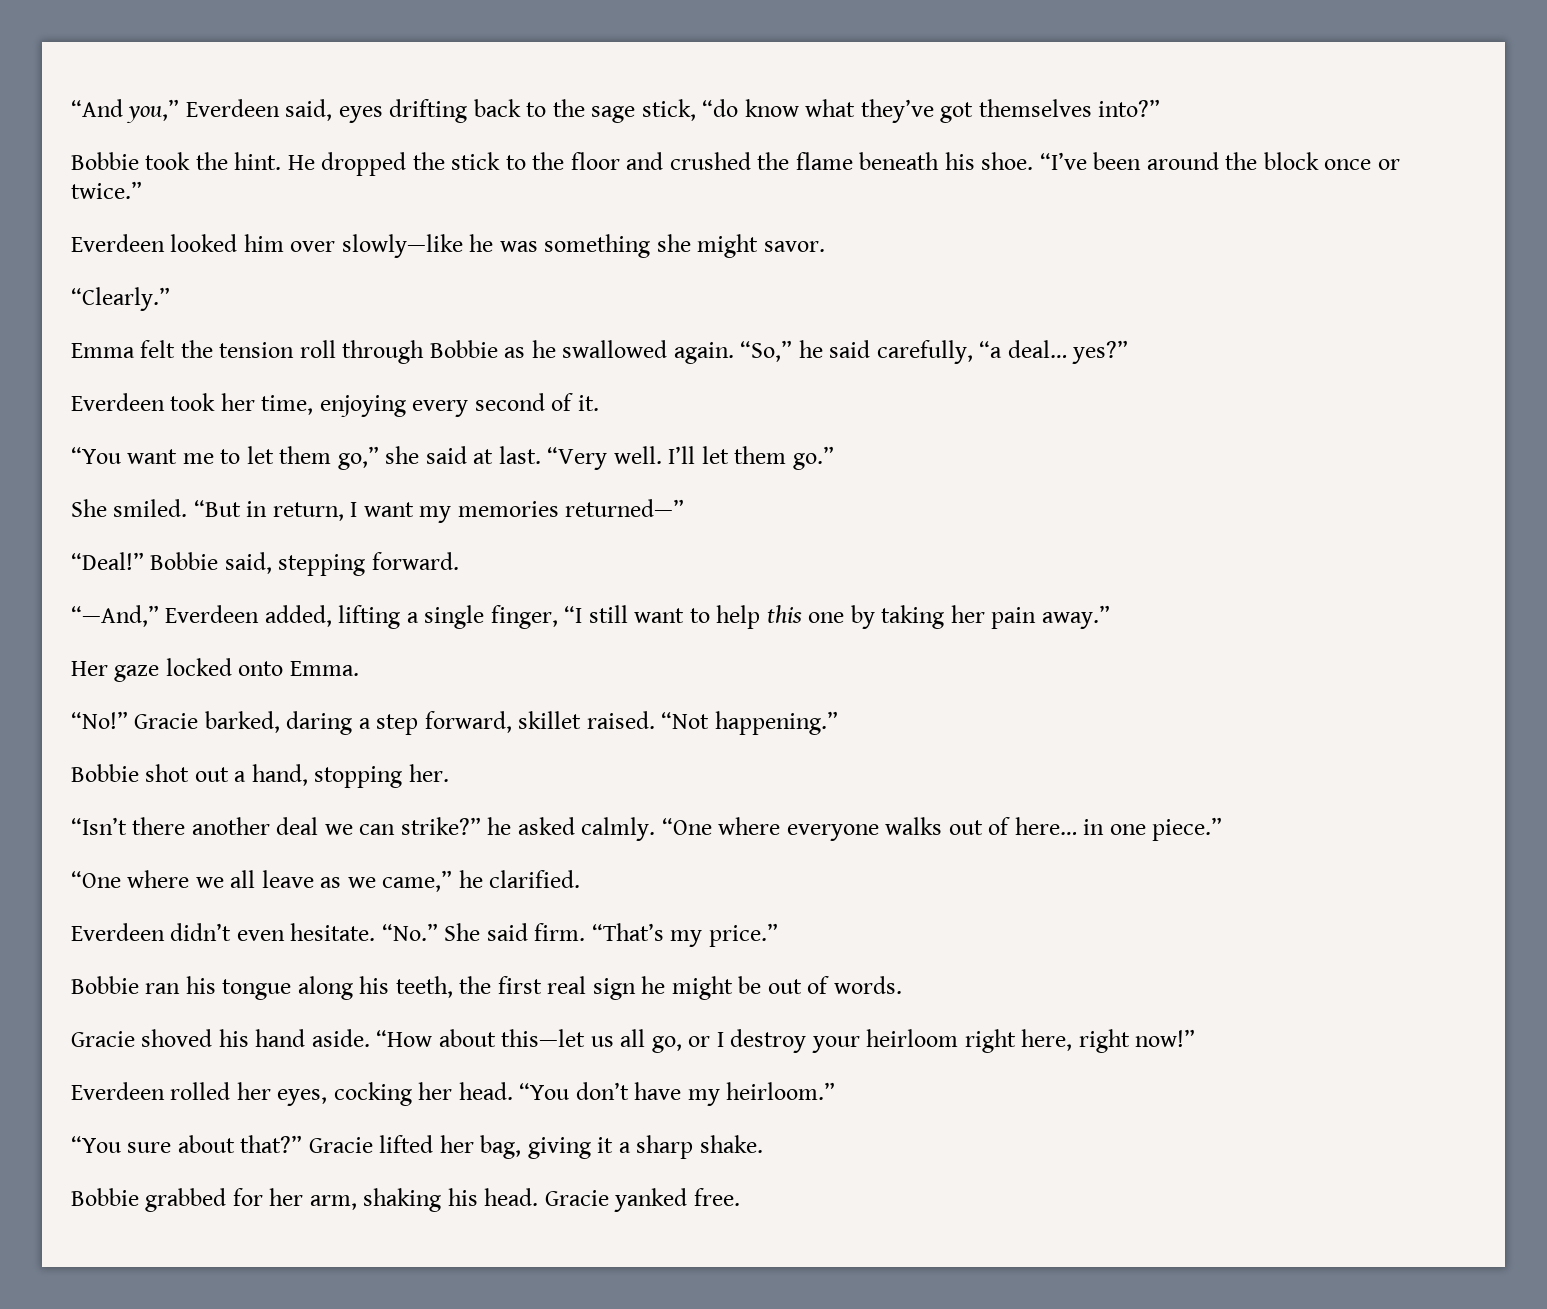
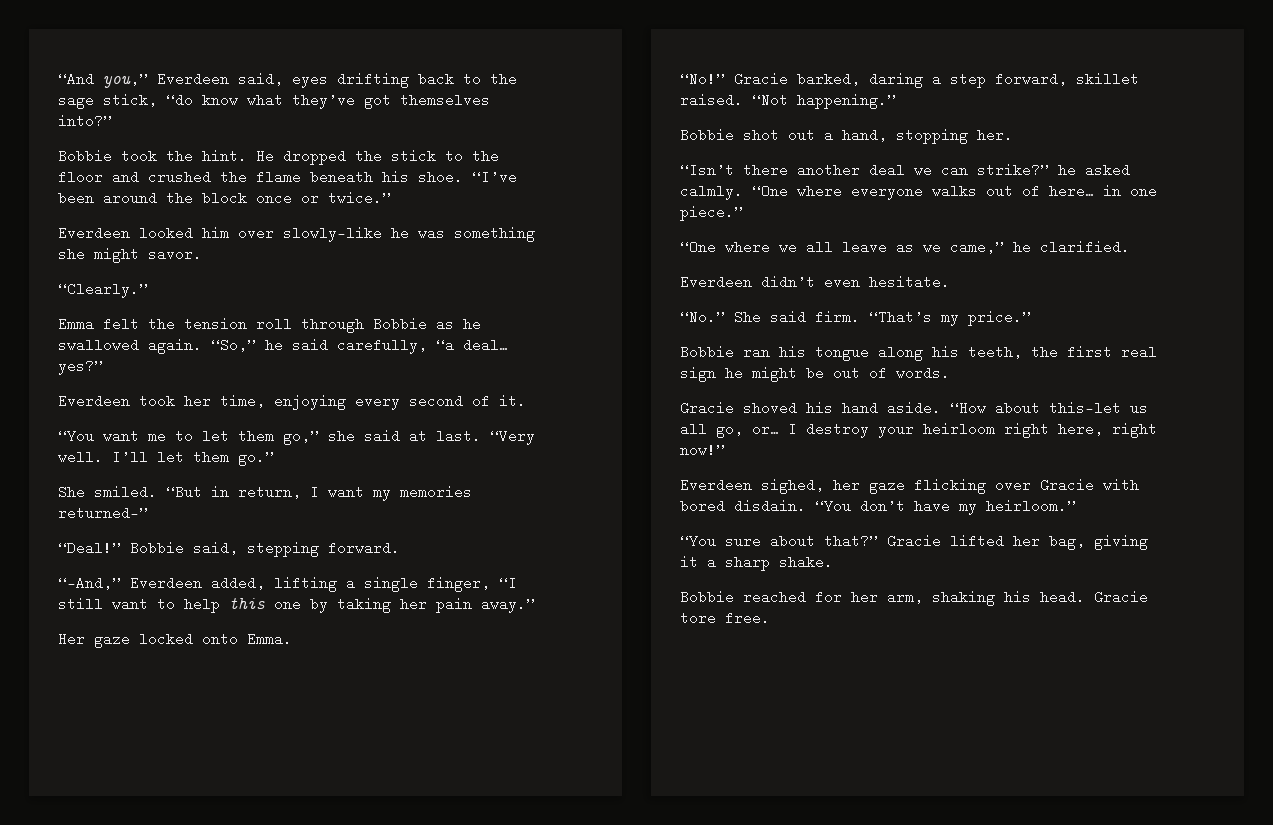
- Everdeen didn’t even hesitate. “No.” She said firm.
+ Everdeen didn’t even hesitate.
+ “No.” She said firm.
- “How about this—let us all go, or I destroy your heirloom right here, right now!”
+ “How about this—let us all go, or… I destroy your heirloom right here, right now!”
- Everdeen rolled her eyes, cocking her head.
+ Everdeen sighed, her gaze flicking over Gracie with bored disdain.
- Bobbie grabbed for her arm, shaking his head.
+ Bobbie reached for her arm, shaking his head.
- Gracie yanked free.
+ Gracie tore free.

